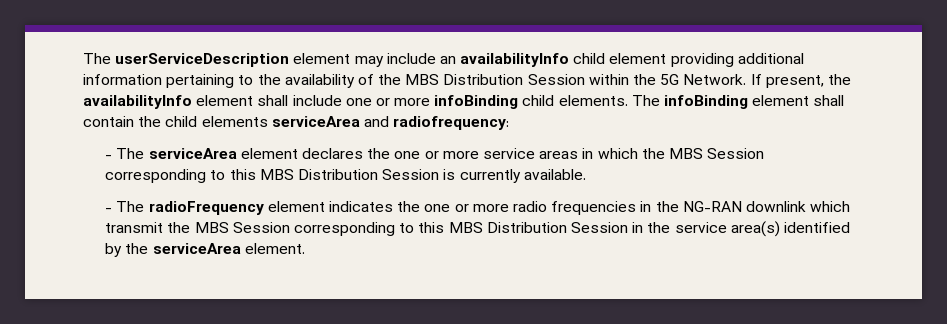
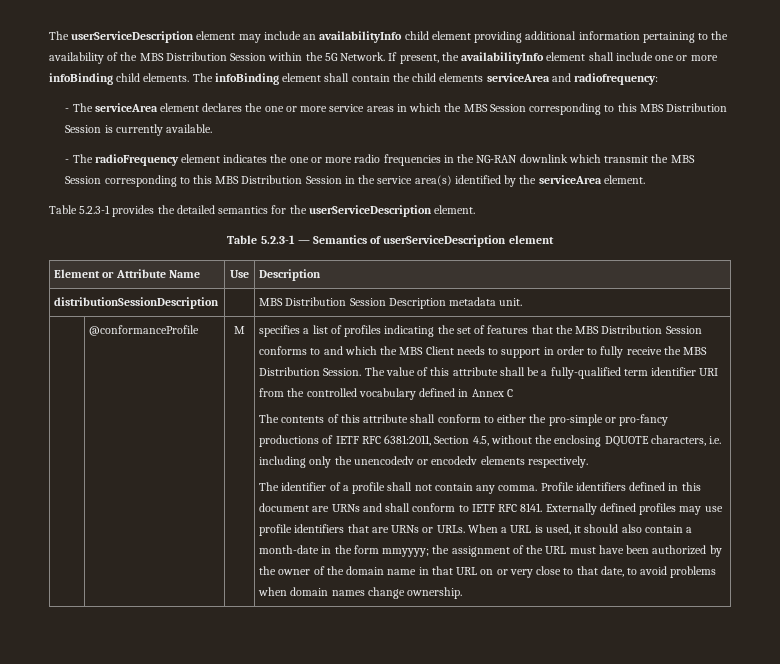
+ Table 5.2.3-1 provides the detailed semantics for the userServiceDescription element.
+ Table 5.2.3-1 — Semantics of userServiceDescription element
+ Element or Attribute Name | Use | Description
+ distributionSessionDescription | | MBS Distribution Session Description metadata unit.
+ | @conformanceProfile | M | specifies a list of profiles indicating the set of features that the MBS Distribution Session conforms to and which the MBS Client needs to support in order to fully receive the MBS Distribution Session. The value of this attribute shall be a fully-qualified term identifier URI from the controlled vocabulary defined in Annex C
+ The contents of this attribute shall conform to either the pro-simple or pro-fancy productions of IETF RFC 6381:2011, Section 4.5, without the enclosing DQUOTE characters, i.e. including only the unencodedv or encodedv elements respectively.
+ The identifier of a profile shall not contain any comma. Profile identifiers defined in this document are URNs and shall conform to IETF RFC 8141. Externally defined profiles may use profile identifiers that are URNs or URLs. When a URL is used, it should also contain a month-date in the form mmyyyy; the assignment of the URL must have been authorized by the owner of the domain name in that URL on or very close to that date, to avoid problems when domain names change ownership.

